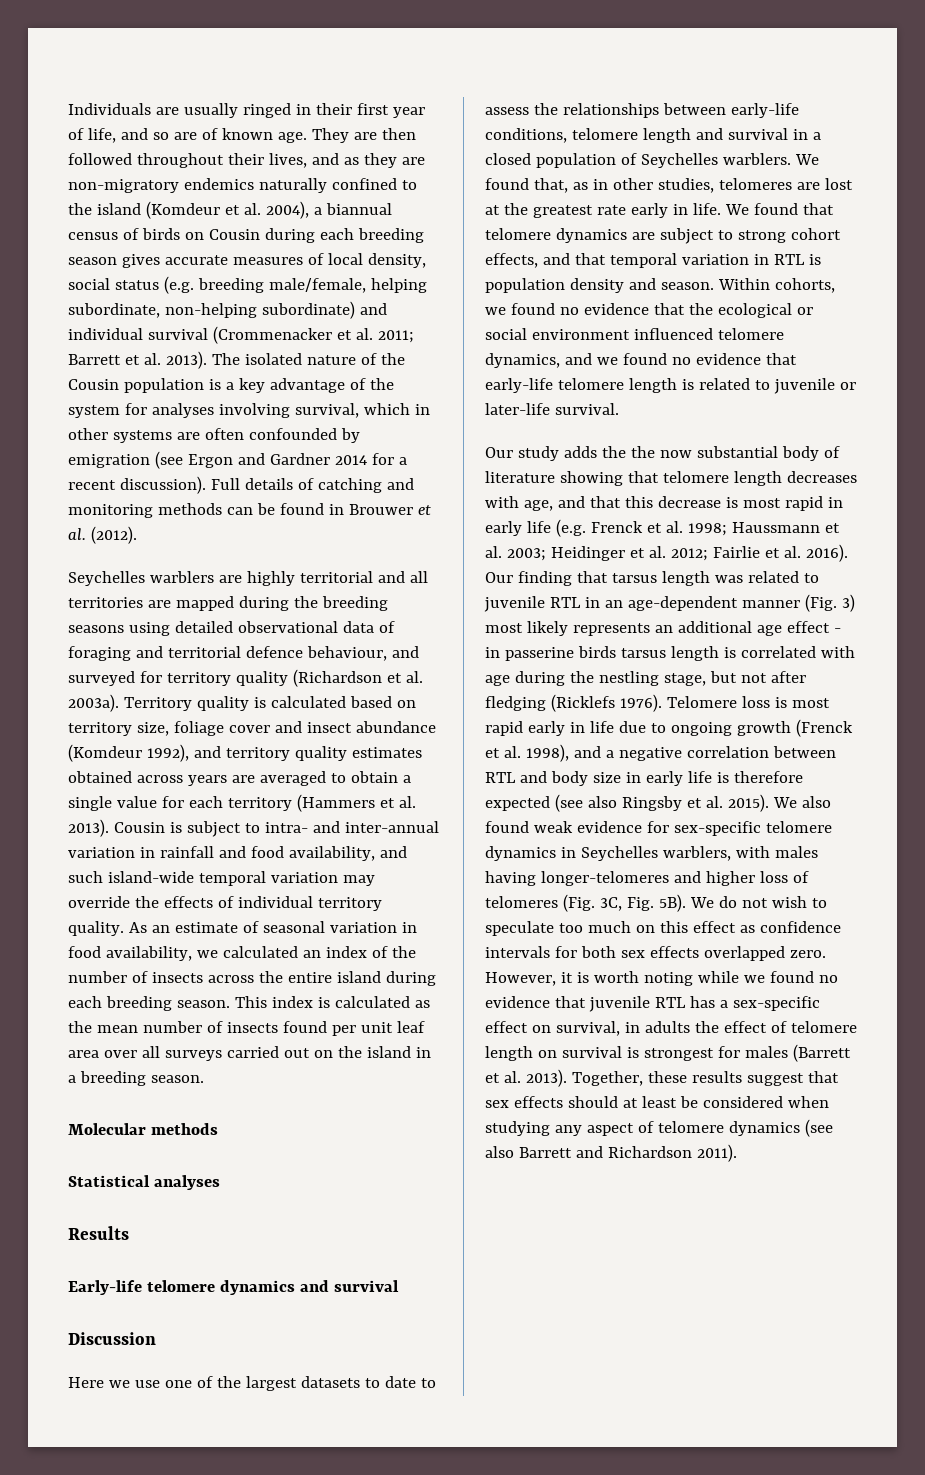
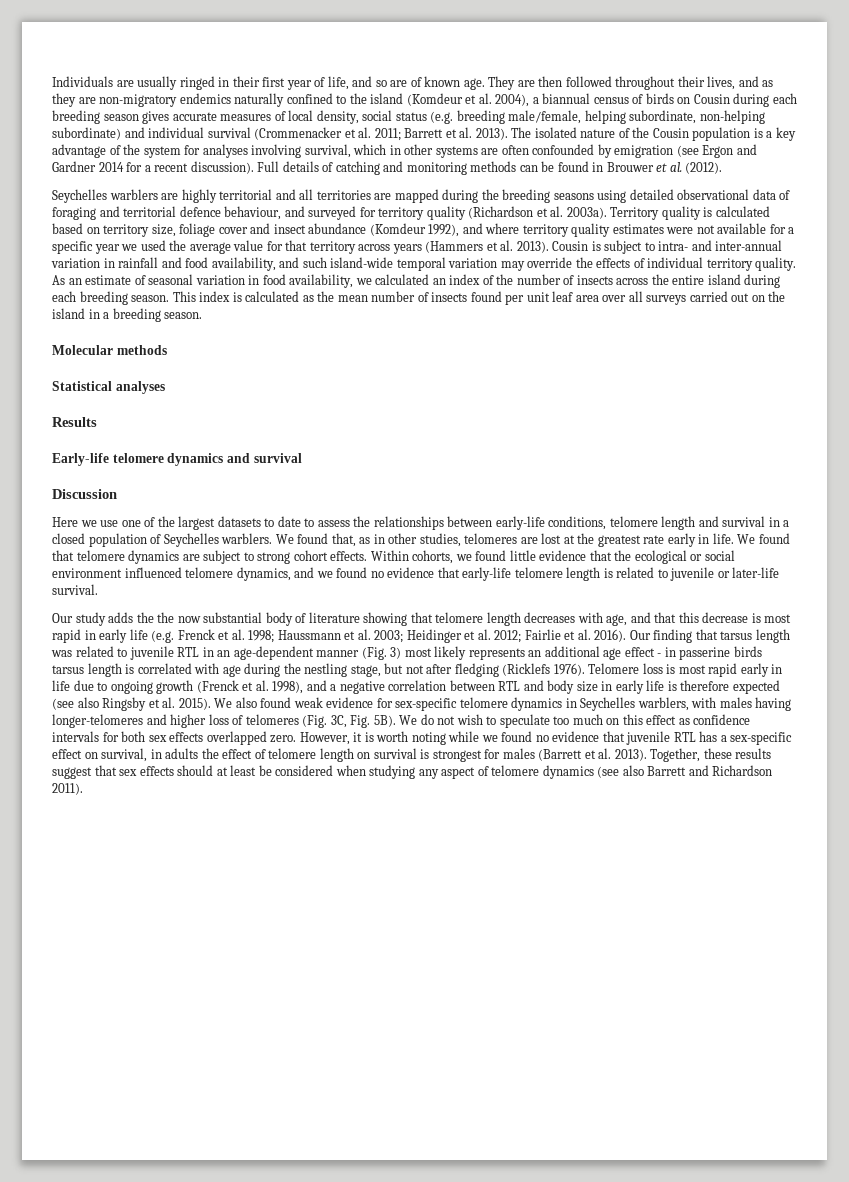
- Territory quality is calculated based on territory size, foliage cover and insect abundance (Komdeur 1992), and territory quality estimates obtained across years are averaged to obtain a single value for each territory (Hammers et al. 2013).
+ Territory quality is calculated based on territory size, foliage cover and insect abundance (Komdeur 1992), and where territory quality estimates were not available for a specific year we used the average value for that territory across years (Hammers et al. 2013).
- We found that telomere dynamics are subject to strong cohort effects, and that temporal variation in RTL is population density and season.
+ We found that telomere dynamics are subject to strong cohort effects.
- Within cohorts, we found no evidence that the ecological or social environment influenced telomere dynamics, and we found no evidence that early-life telomere length is related to juvenile or later-life survival.
+ Within cohorts, we found little evidence that the ecological or social environment influenced telomere dynamics, and we found no evidence that early-life telomere length is related to juvenile or later-life survival.

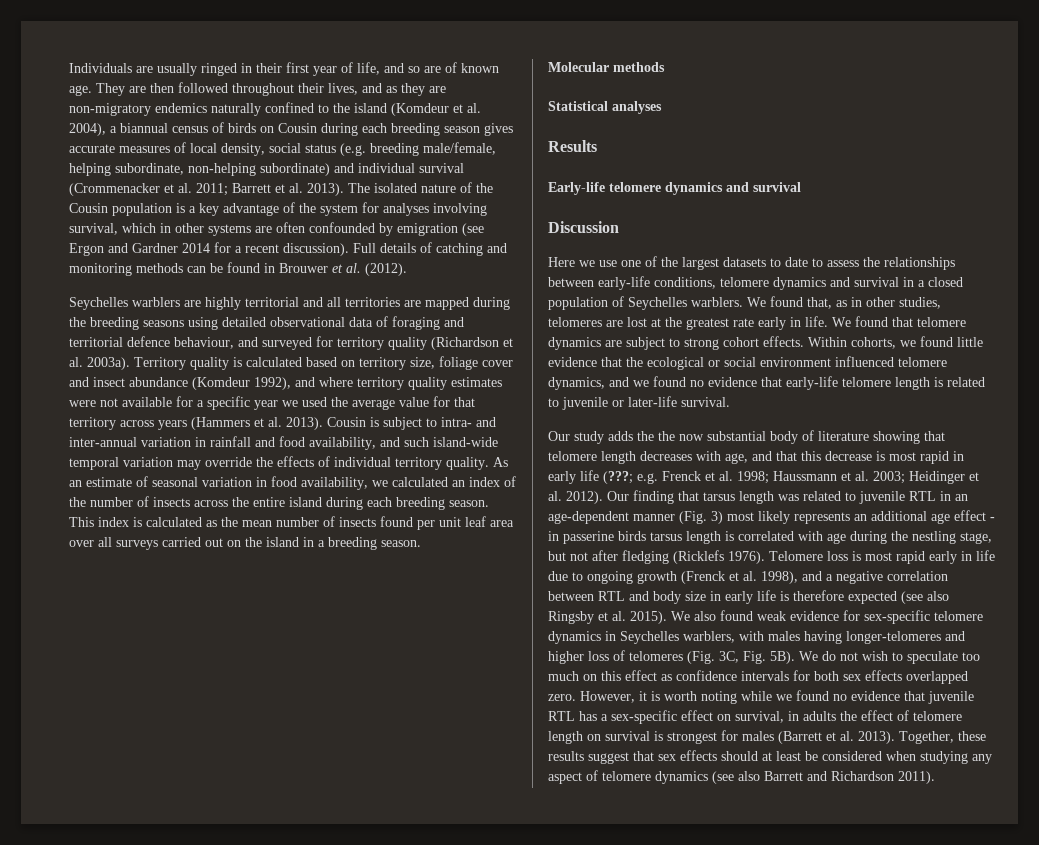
- Here we use one of the largest datasets to date to assess the relationships between early-life conditions, telomere length and survival in a closed population of Seychelles warblers.
+ Here we use one of the largest datasets to date to assess the relationships between early-life conditions, telomere dynamics and survival in a closed population of Seychelles warblers.
- Our study adds the the now substantial body of literature showing that telomere length decreases with age, and that this decrease is most rapid in early life (e.g. Frenck et al. 1998; Haussmann et al. 2003; Heidinger et al. 2012; Fairlie et al. 2016).
+ Our study adds the the now substantial body of literature showing that telomere length decreases with age, and that this decrease is most rapid in early life (???; e.g. Frenck et al. 1998; Haussmann et al. 2003; Heidinger et al. 2012).

